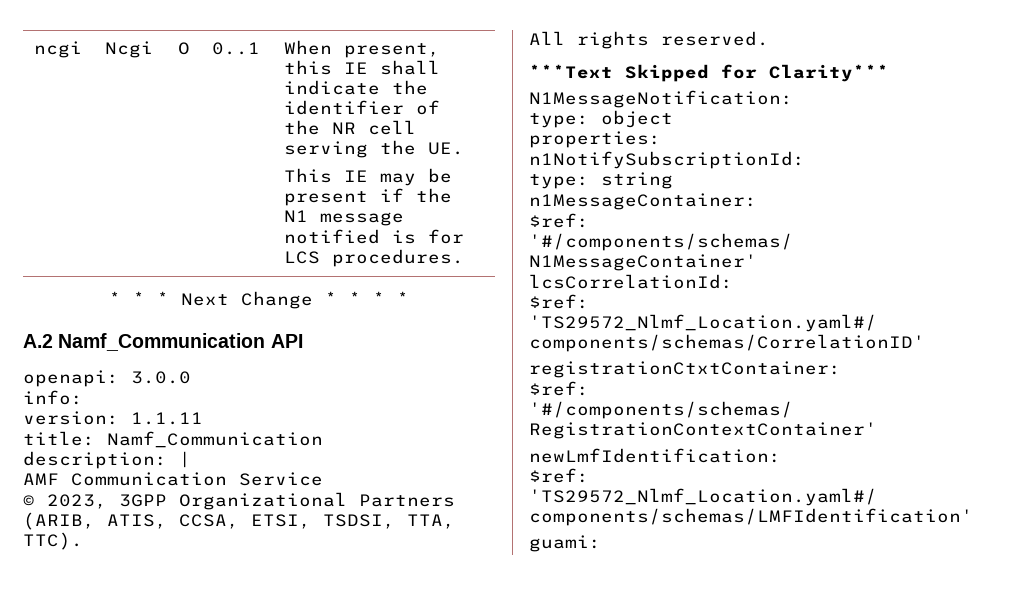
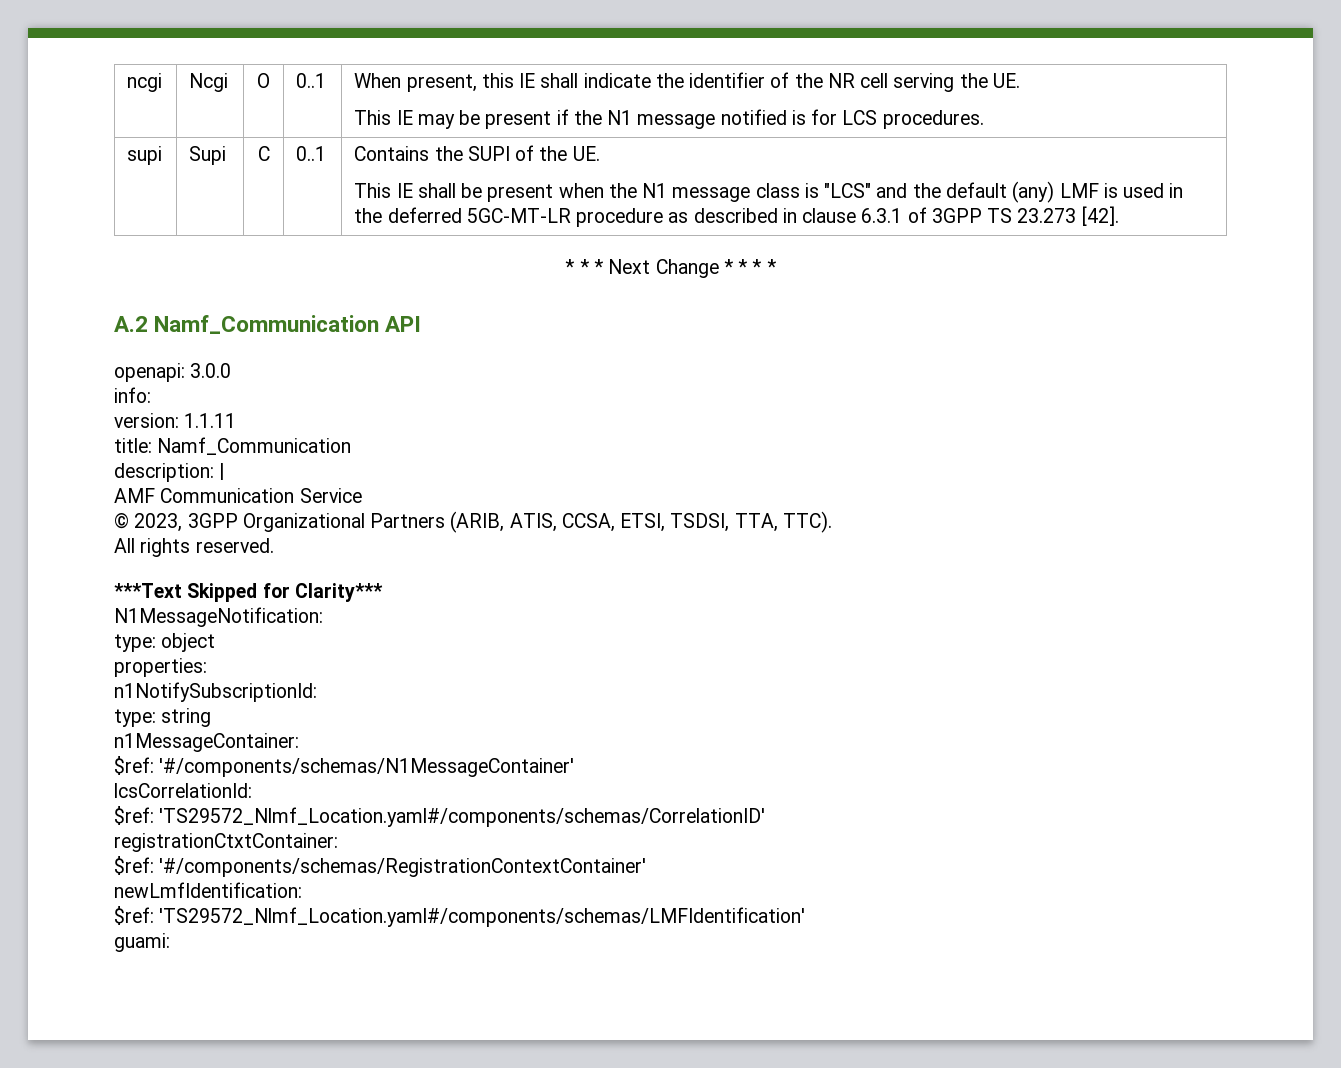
+ supi | Supi | C | 0..1 | Contains the SUPI of the UE.
+ This IE shall be present when the N1 message class is "LCS" and the default (any) LMF is used in the deferred 5GC-MT-LR procedure as described in clause 6.3.1 of 3GPP TS 23.273 [42].

